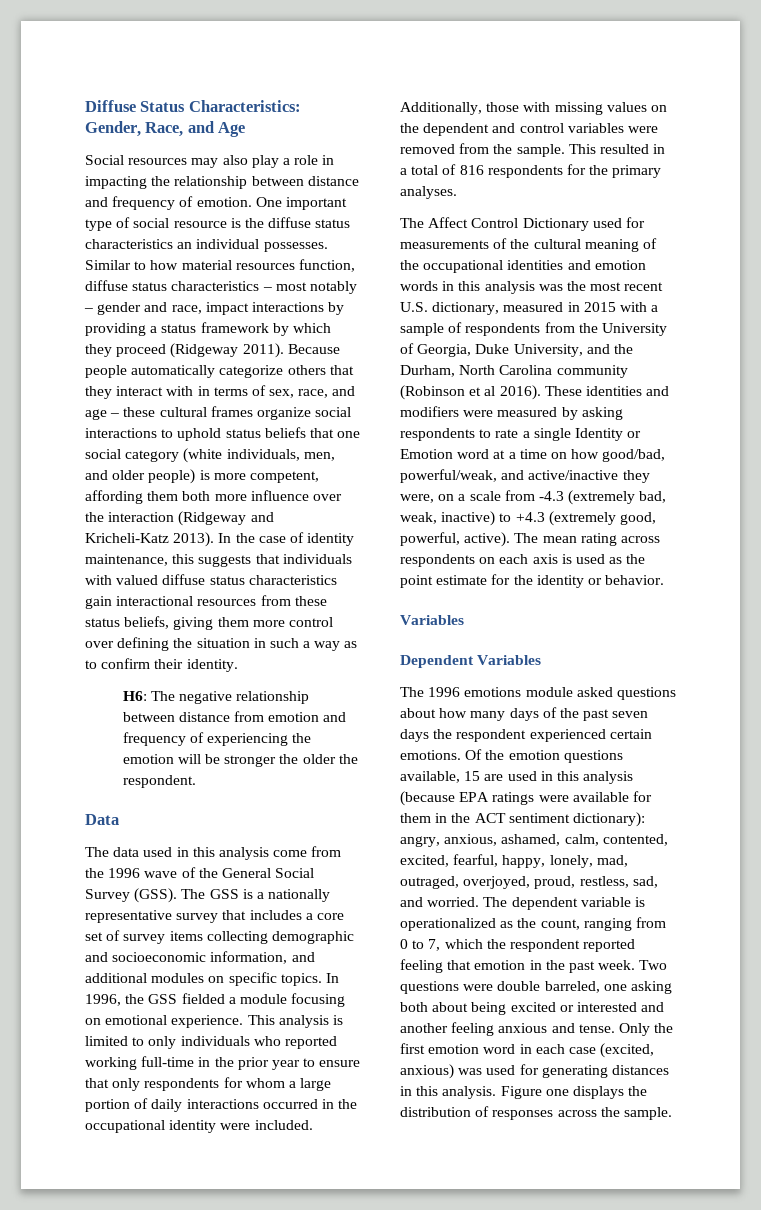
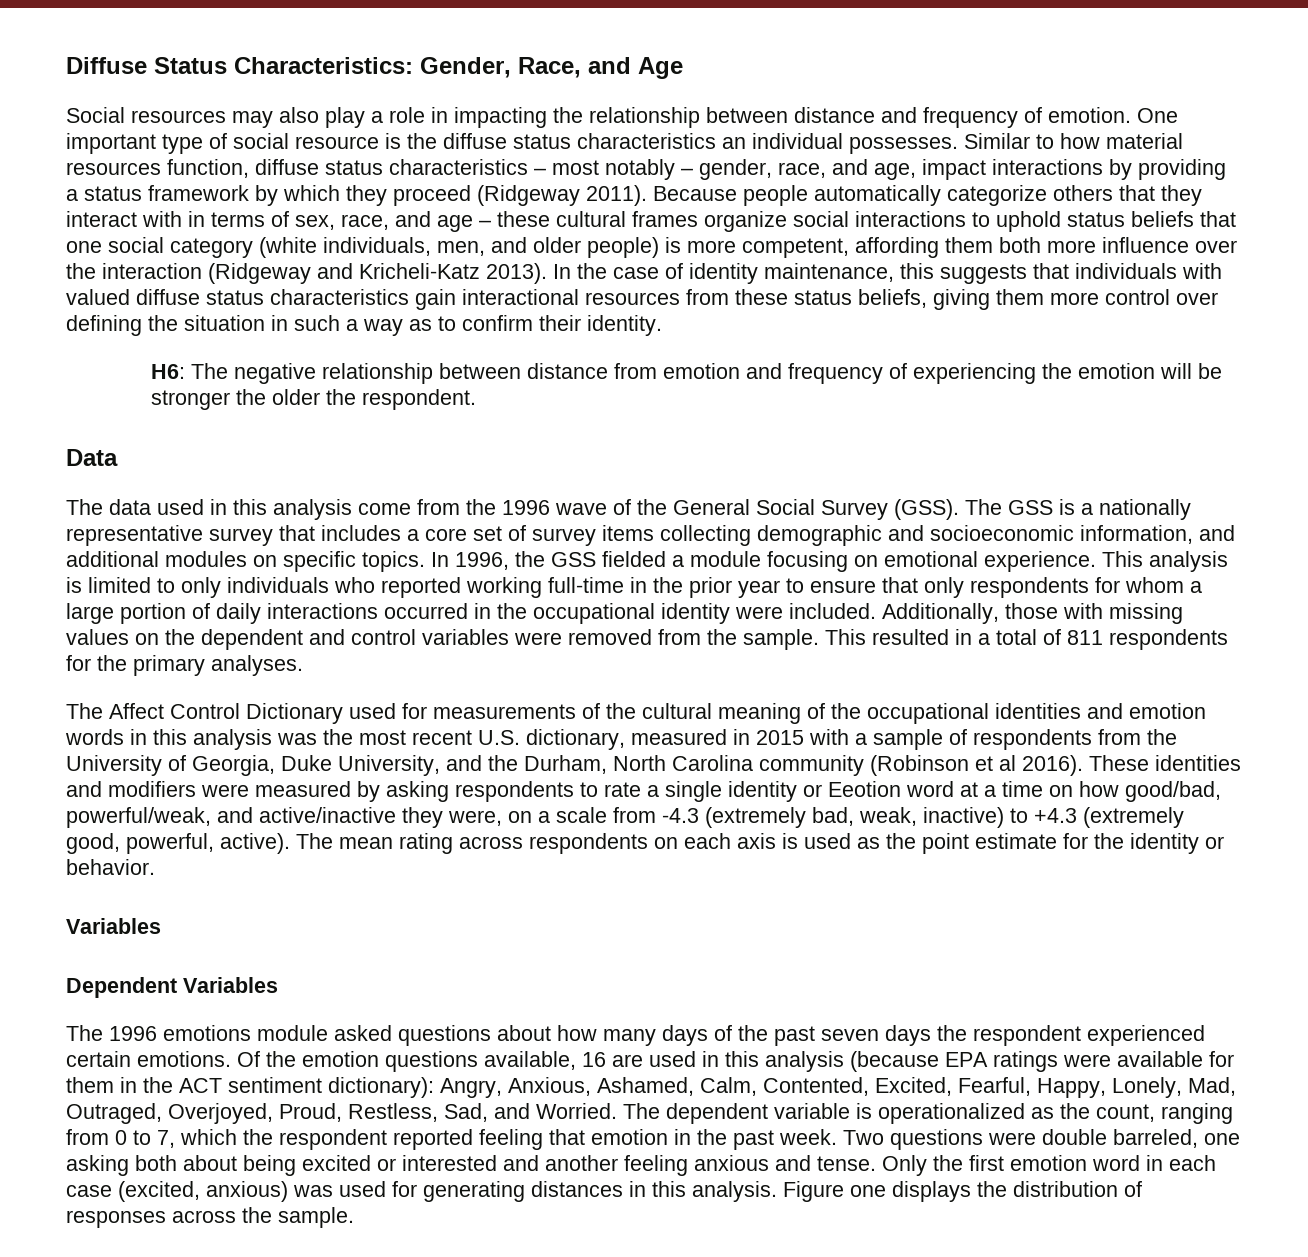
- Similar to how material resources function, diffuse status characteristics – most notably – gender and race, impact interactions by providing a status framework by which they proceed (Ridgeway 2011).
+ Similar to how material resources function, diffuse status characteristics – most notably – gender, race, and age, impact interactions by providing a status framework by which they proceed (Ridgeway 2011).
- This resulted in a total of 816 respondents for the primary analyses.
+ This resulted in a total of 811 respondents for the primary analyses.
- These identities and modifiers were measured by asking respondents to rate a single Identity or Emotion word at a time on how good/bad, powerful/weak, and active/inactive they were, on a scale from -4.3 (extremely bad, weak, inactive) to +4.3 (extremely good, powerful, active).
+ These identities and modifiers were measured by asking respondents to rate a single identity or Eeotion word at a time on how good/bad, powerful/weak, and active/inactive they were, on a scale from -4.3 (extremely bad, weak, inactive) to +4.3 (extremely good, powerful, active).
- Of the emotion questions available, 15 are used in this analysis (because EPA ratings were available for them in the ACT sentiment dictionary): angry, anxious, ashamed, calm, contented, excited, fearful, happy, lonely, mad, outraged, overjoyed, proud, restless, sad, and worried.
+ Of the emotion questions available, 16 are used in this analysis (because EPA ratings were available for them in the ACT sentiment dictionary): Angry, Anxious, Ashamed, Calm, Contented, Excited, Fearful, Happy, Lonely, Mad, Outraged, Overjoyed, Proud, Restless, Sad, and Worried.

